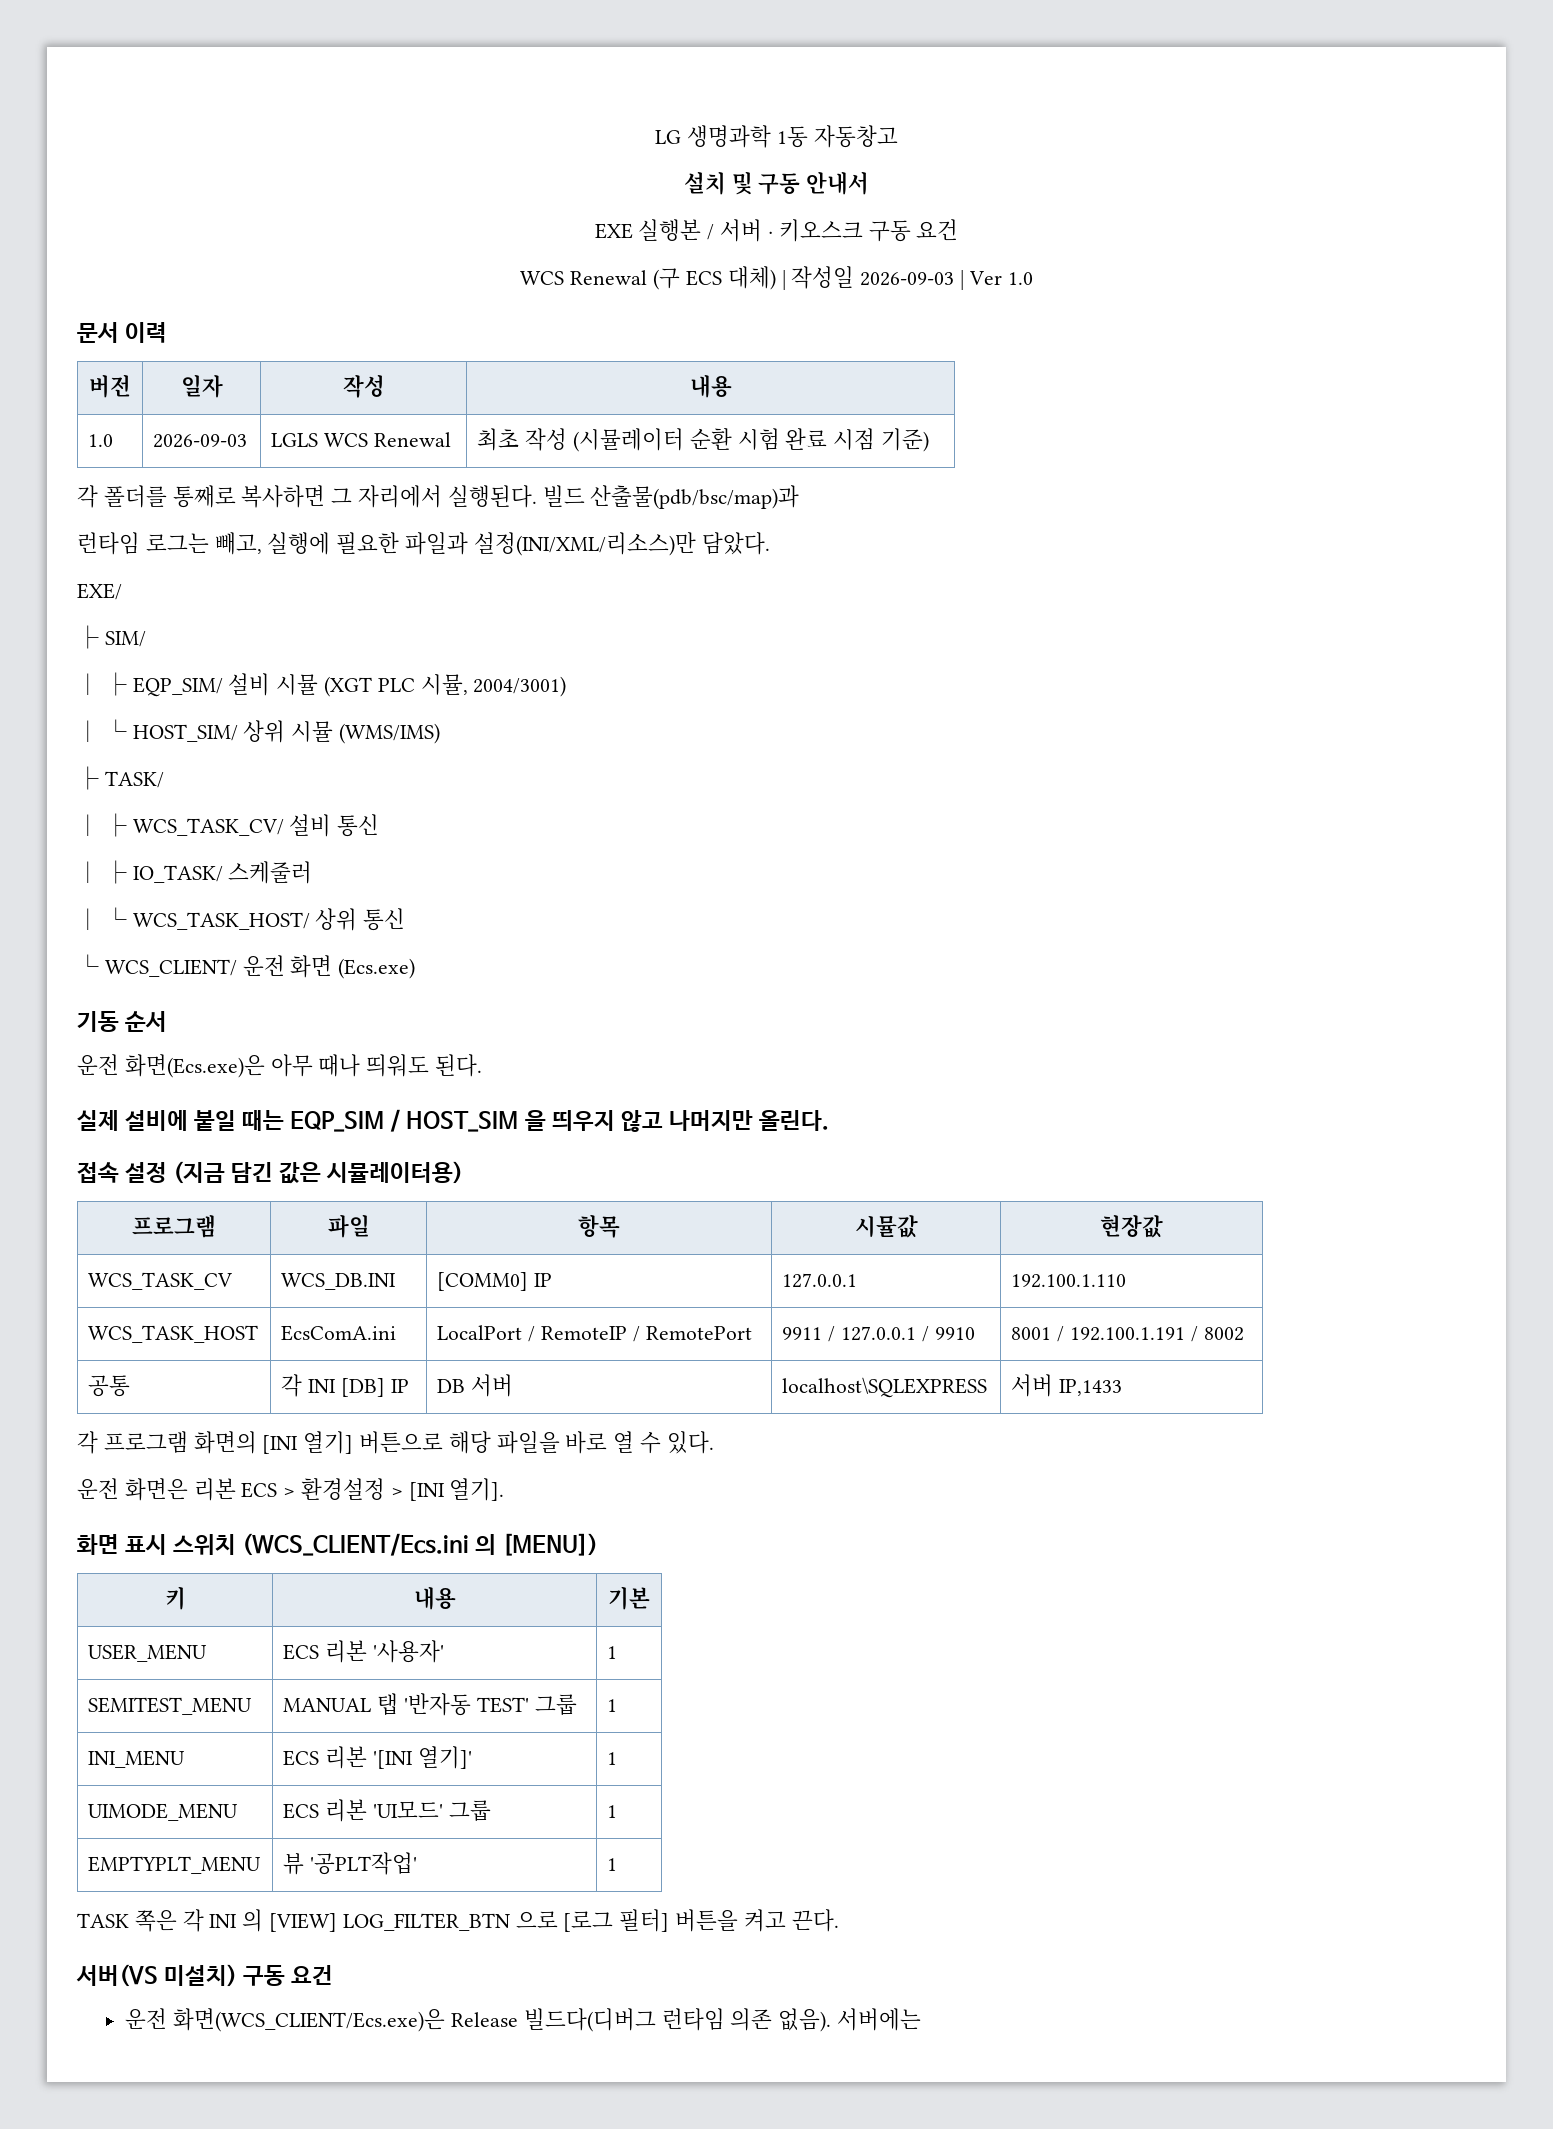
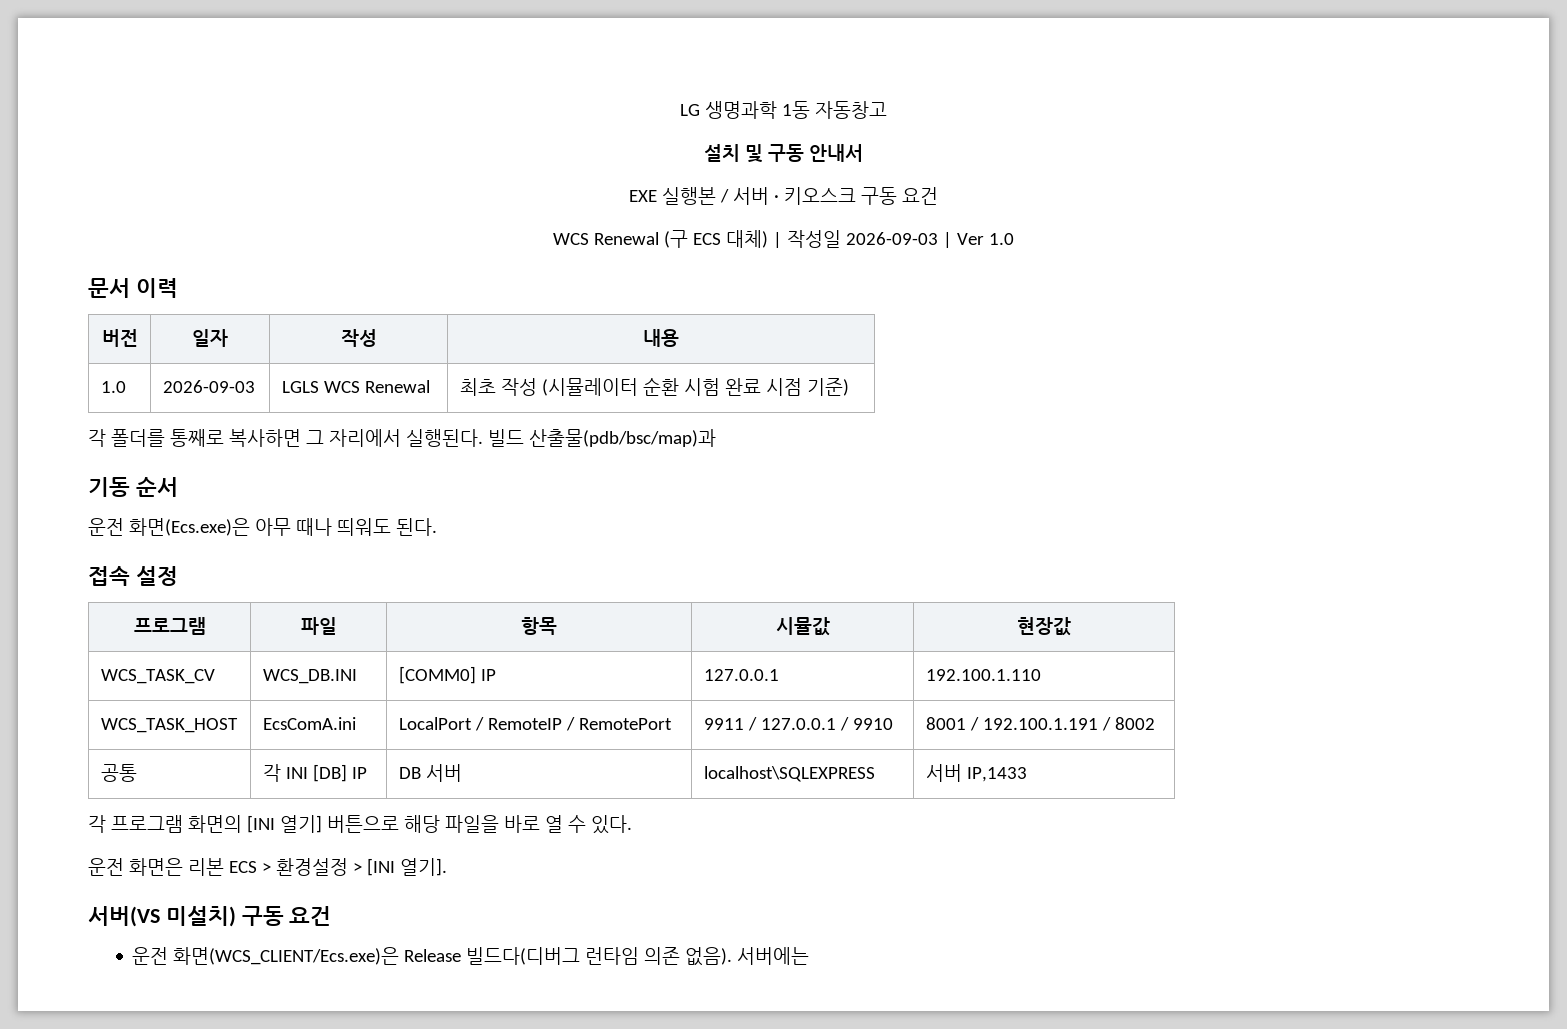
- 런타임 로그는 빼고, 실행에 필요한 파일과 설정(INI/XML/리소스)만 담았다.
- EXE/
- ├ SIM/
- │ ├ EQP_SIM/ 설비 시뮬 (XGT PLC 시뮬, 2004/3001)
- │ └ HOST_SIM/ 상위 시뮬 (WMS/IMS)
- ├ TASK/
- │ ├ WCS_TASK_CV/ 설비 통신
- │ ├ IO_TASK/ 스케줄러
- │ └ WCS_TASK_HOST/ 상위 통신
- └ WCS_CLIENT/ 운전 화면 (Ecs.exe)
- 실제 설비에 붙일 때는 EQP_SIM / HOST_SIM 을 띄우지 않고 나머지만 올린다.
- 접속 설정 (지금 담긴 값은 시뮬레이터용)
+ 접속 설정
- 화면 표시 스위치 (WCS_CLIENT/Ecs.ini 의 [MENU])
- 키 | 내용 | 기본
- USER_MENU | ECS 리본 '사용자' | 1
- SEMITEST_MENU | MANUAL 탭 '반자동 TEST' 그룹 | 1
- INI_MENU | ECS 리본 '[INI 열기]' | 1
- UIMODE_MENU | ECS 리본 'UI모드' 그룹 | 1
- EMPTYPLT_MENU | 뷰 '공PLT작업' | 1
- TASK 쪽은 각 INI 의 [VIEW] LOG_FILTER_BTN 으로 [로그 필터] 버튼을 켜고 끈다.

